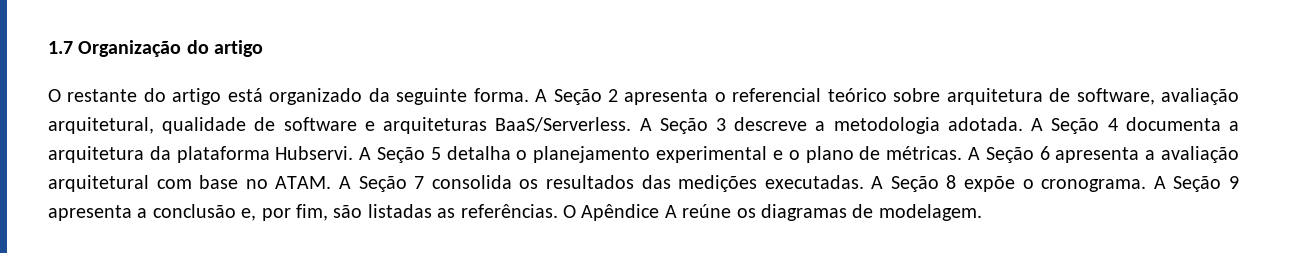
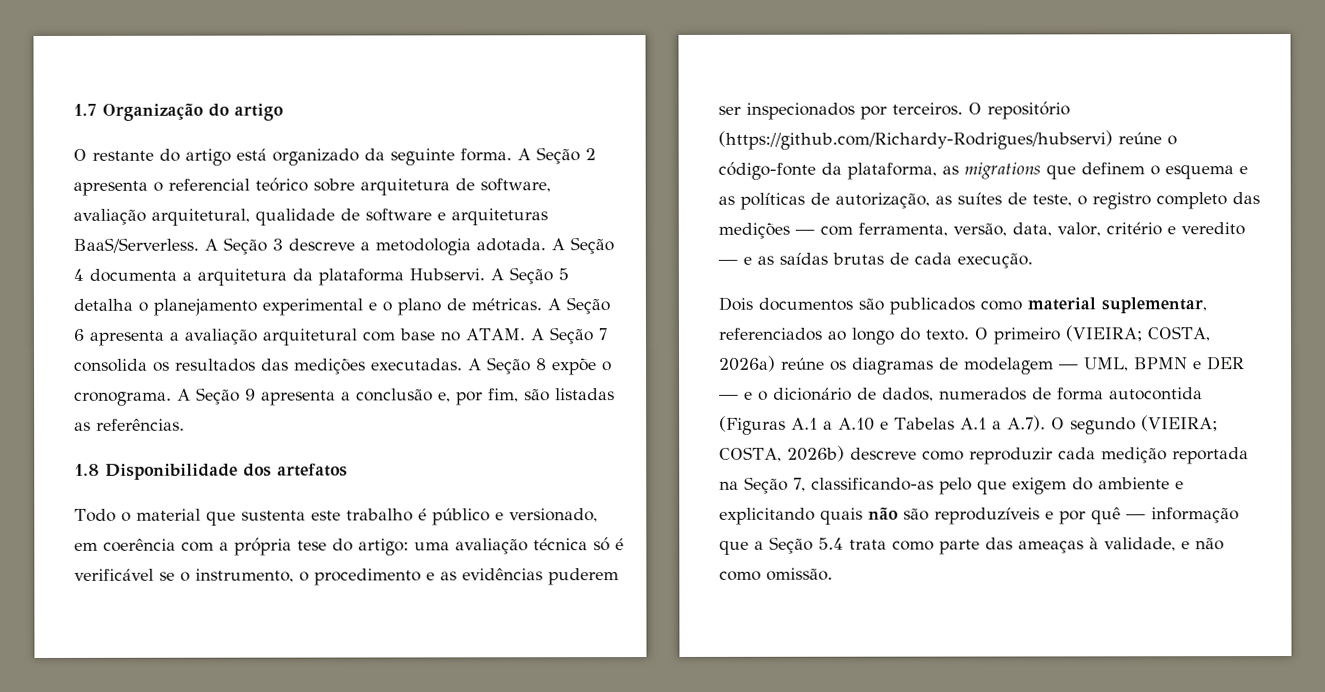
- A Seção 9 apresenta a conclusão e, por fim, são listadas as referências. O Apêndice A reúne os diagramas de modelagem.
+ A Seção 9 apresenta a conclusão e, por fim, são listadas as referências.
+ 1.8 Disponibilidade dos artefatos
+ Todo o material que sustenta este trabalho é público e versionado, em coerência com a própria tese do artigo: uma avaliação técnica só é verificável se o instrumento, o procedimento e as evidências puderem ser inspecionados por terceiros. O repositório (https://github.com/Richardy-Rodrigues/hubservi) reúne o código-fonte da plataforma, as migrations que definem o esquema e as políticas de autorização, as suítes de teste, o registro completo das medições — com ferramenta, versão, data, valor, critério e veredito — e as saídas brutas de cada execução.
+ Dois documentos são publicados como material suplementar, referenciados ao longo do texto. O primeiro (VIEIRA; COSTA, 2026a) reúne os diagramas de modelagem — UML, BPMN e DER — e o dicionário de dados, numerados de forma autocontida (Figuras A.1 a A.10 e Tabelas A.1 a A.7). O segundo (VIEIRA; COSTA, 2026b) descreve como reproduzir cada medição reportada na Seção 7, classificando-as pelo que exigem do ambiente e explicitando quais não são reproduzíveis e por quê — informação que a Seção 5.4 trata como parte das ameaças à validade, e não como omissão.

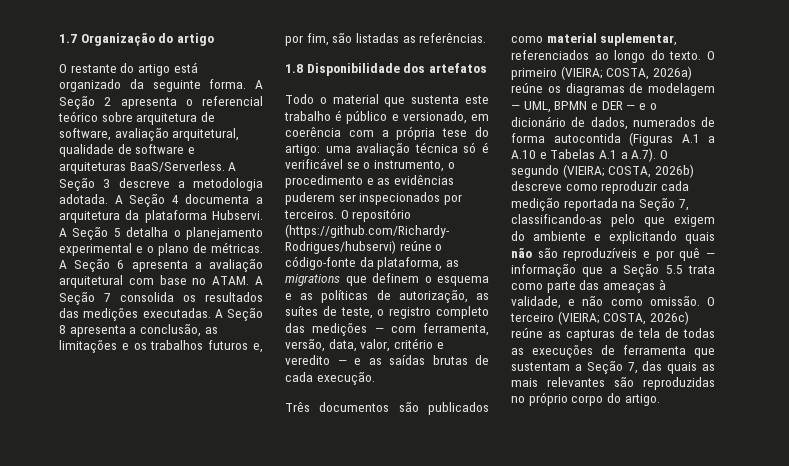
- A Seção 8 expõe o cronograma. A Seção 9 apresenta a conclusão e, por fim, são listadas as referências.
+ A Seção 8 apresenta a conclusão, as limitações e os trabalhos futuros e, por fim, são listadas as referências.
- Dois documentos são publicados como material suplementar, referenciados ao longo do texto.
+ Três documentos são publicados como material suplementar, referenciados ao longo do texto.
- COSTA, 2026b) descreve como reproduzir cada medição reportada na Seção 7, classificando-as pelo que exigem do ambiente e explicitando quais não são reproduzíveis e por quê — informação que a Seção 5.4 trata como parte das ameaças à validade, e não como omissão.
+ COSTA, 2026b) descreve como reproduzir cada medição reportada na Seção 7, classificando-as pelo que exigem do ambiente e explicitando quais não são reproduzíveis e por quê — informação que a Seção 5.5 trata como parte das ameaças à validade, e não como omissão.
+ O terceiro (VIEIRA; COSTA, 2026c) reúne as capturas de tela de todas as execuções de ferramenta que sustentam a Seção 7, das quais as mais relevantes são reproduzidas no próprio corpo do artigo.

